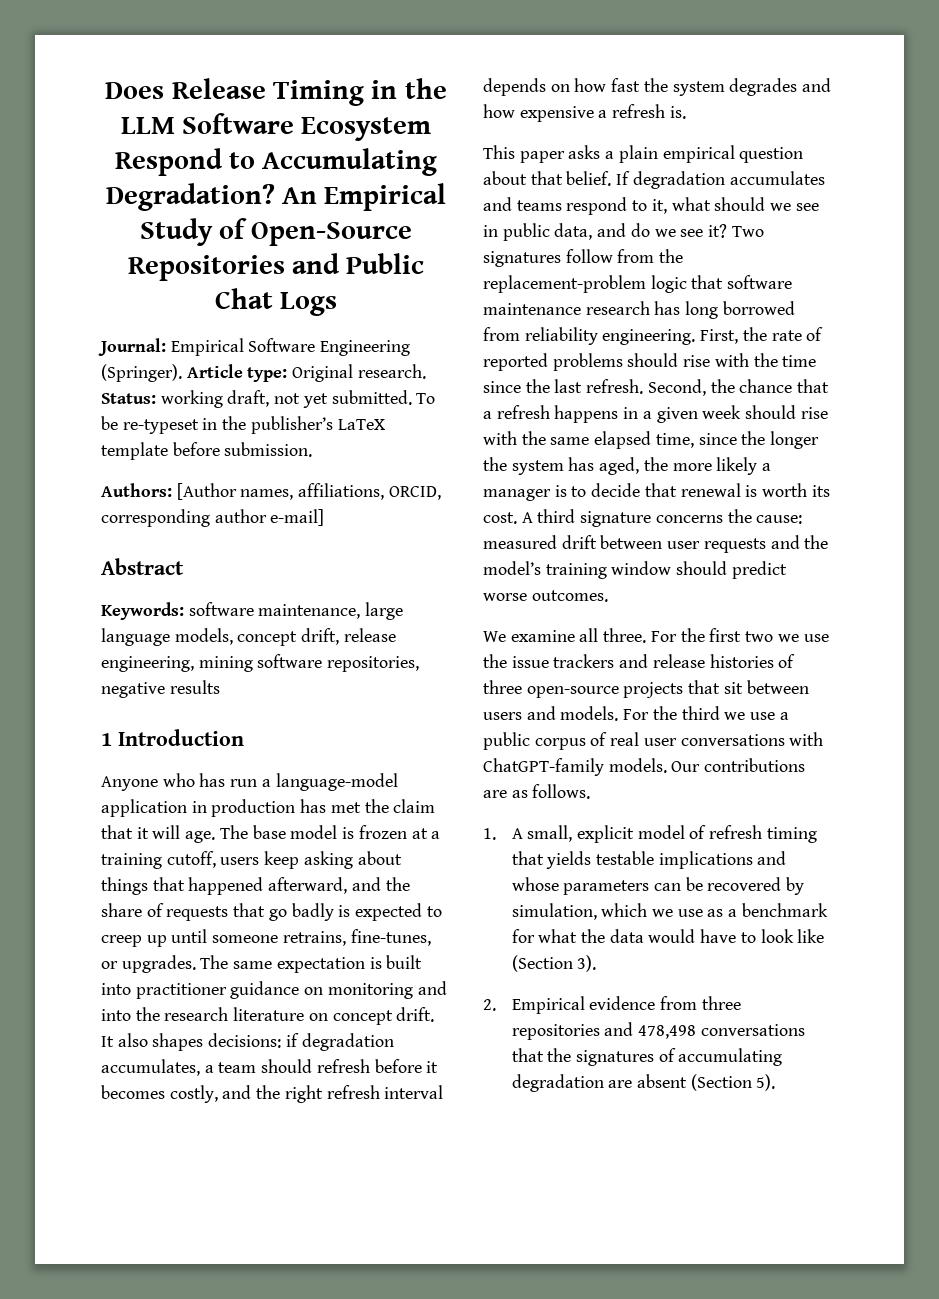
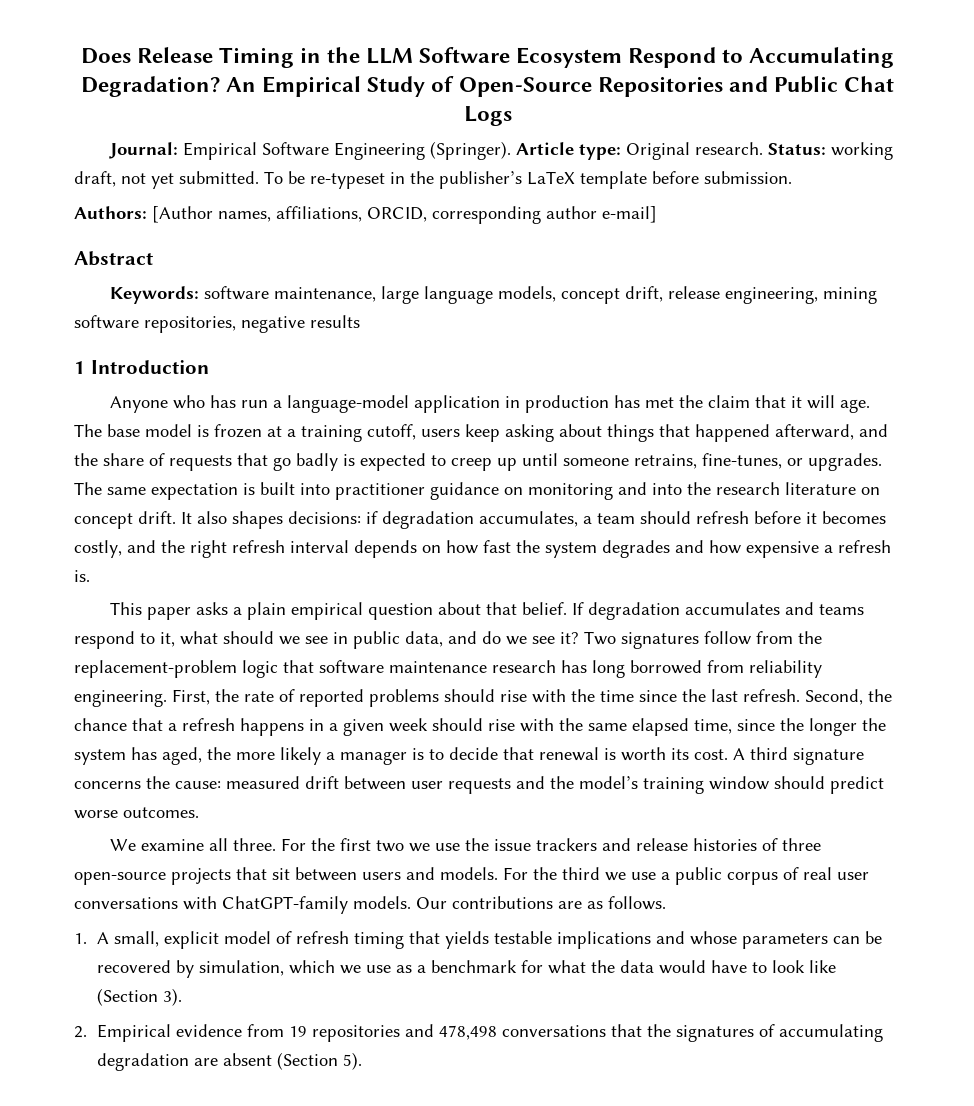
- 2. Empirical evidence from three repositories and 478,498 conversations that the signatures of accumulating degradation are absent (Section 5).
+ 2. Empirical evidence from 19 repositories and 478,498 conversations that the signatures of accumulating degradation are absent (Section 5).

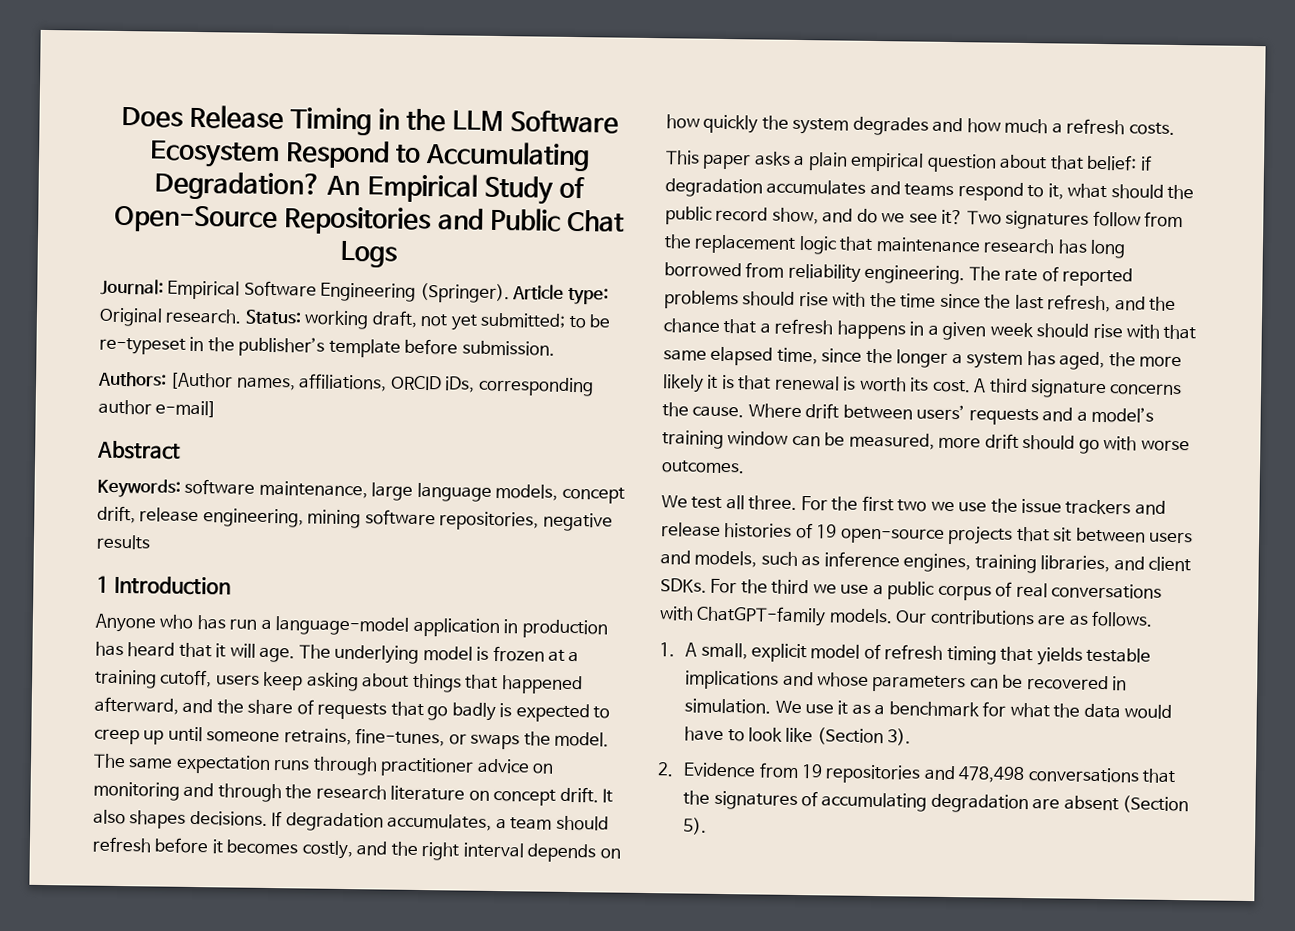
- Status: working draft, not yet submitted. To be re-typeset in the publisher’s LaTeX template before submission.
+ Status: working draft, not yet submitted; to be re-typeset in the publisher’s template before submission.
- Authors: [Author names, affiliations, ORCID, corresponding author e-mail]
+ Authors: [Author names, affiliations, ORCID iDs, corresponding author e-mail]
- Anyone who has run a language-model application in production has met the claim that it will age.
+ Anyone who has run a language-model application in production has heard that it will age.
- The base model is frozen at a training cutoff, users keep asking about things that happened afterward, and the share of requests that go badly is expected to creep up until someone retrains, fine-tunes, or upgrades. The same expectation is built into practitioner guidance on monitoring and into the research literature on concept drift.
+ The underlying model is frozen at a training cutoff, users keep asking about things that happened afterward, and the share of requests that go badly is expected to creep up until someone retrains, fine-tunes, or swaps the model. The same expectation runs through practitioner advice on monitoring and through the research literature on concept drift.
- It also shapes decisions: if degradation accumulates, a team should refresh before it becomes costly, and the right refresh interval depends on how fast the system degrades and how expensive a refresh is.
+ It also shapes decisions. If degradation accumulates, a team should refresh before it becomes costly, and the right interval depends on how quickly the system degrades and how much a refresh costs.
- This paper asks a plain empirical question about that belief. If degradation accumulates and teams respond to it, what should we see in public data, and do we see it?
+ This paper asks a plain empirical question about that belief: if degradation accumulates and teams respond to it, what should the public record show, and do we see it?
- Two signatures follow from the replacement-problem logic that software maintenance research has long borrowed from reliability engineering.
+ Two signatures follow from the replacement logic that maintenance research has long borrowed from reliability engineering.
- First, the rate of reported problems should rise with the time since the last refresh. Second, the chance that a refresh happens in a given week should rise with the same elapsed time, since the longer the system has aged, the more likely a manager is to decide that renewal is worth its cost.
+ The rate of reported problems should rise with the time since the last refresh, and the chance that a refresh happens in a given week should rise with that same elapsed time, since the longer a system has aged, the more likely it is that renewal is worth its cost.
- A third signature concerns the cause: measured drift between user requests and the model’s training window should predict worse outcomes.
+ A third signature concerns the cause. Where drift between users’ requests and a model’s training window can be measured, more drift should go with worse outcomes.
- We examine all three.
+ We test all three.
- For the first two we use the issue trackers and release histories of three open-source projects that sit between users and models.
+ For the first two we use the issue trackers and release histories of 19 open-source projects that sit between users and models, such as inference engines, training libraries, and client SDKs.
- For the third we use a public corpus of real user conversations with ChatGPT-family models.
+ For the third we use a public corpus of real conversations with ChatGPT-family models.
- 1. A small, explicit model of refresh timing that yields testable implications and whose parameters can be recovered by simulation, which we use as a benchmark for what the data would have to look like (Section 3).
+ 1. A small, explicit model of refresh timing that yields testable implications and whose parameters can be recovered in simulation. We use it as a benchmark for what the data would have to look like (Section 3).
- 2. Empirical evidence from 19 repositories and 478,498 conversations that the signatures of accumulating degradation are absent (Section 5).
+ 2. Evidence from 19 repositories and 478,498 conversations that the signatures of accumulating degradation are absent (Section 5).

